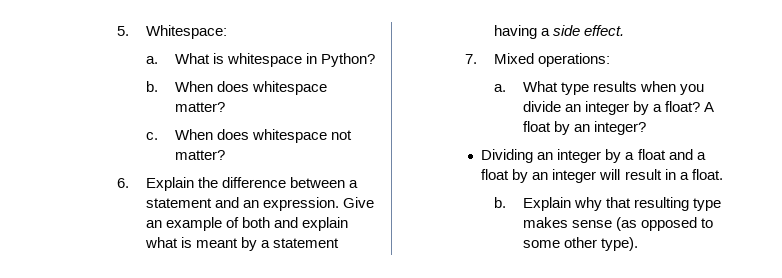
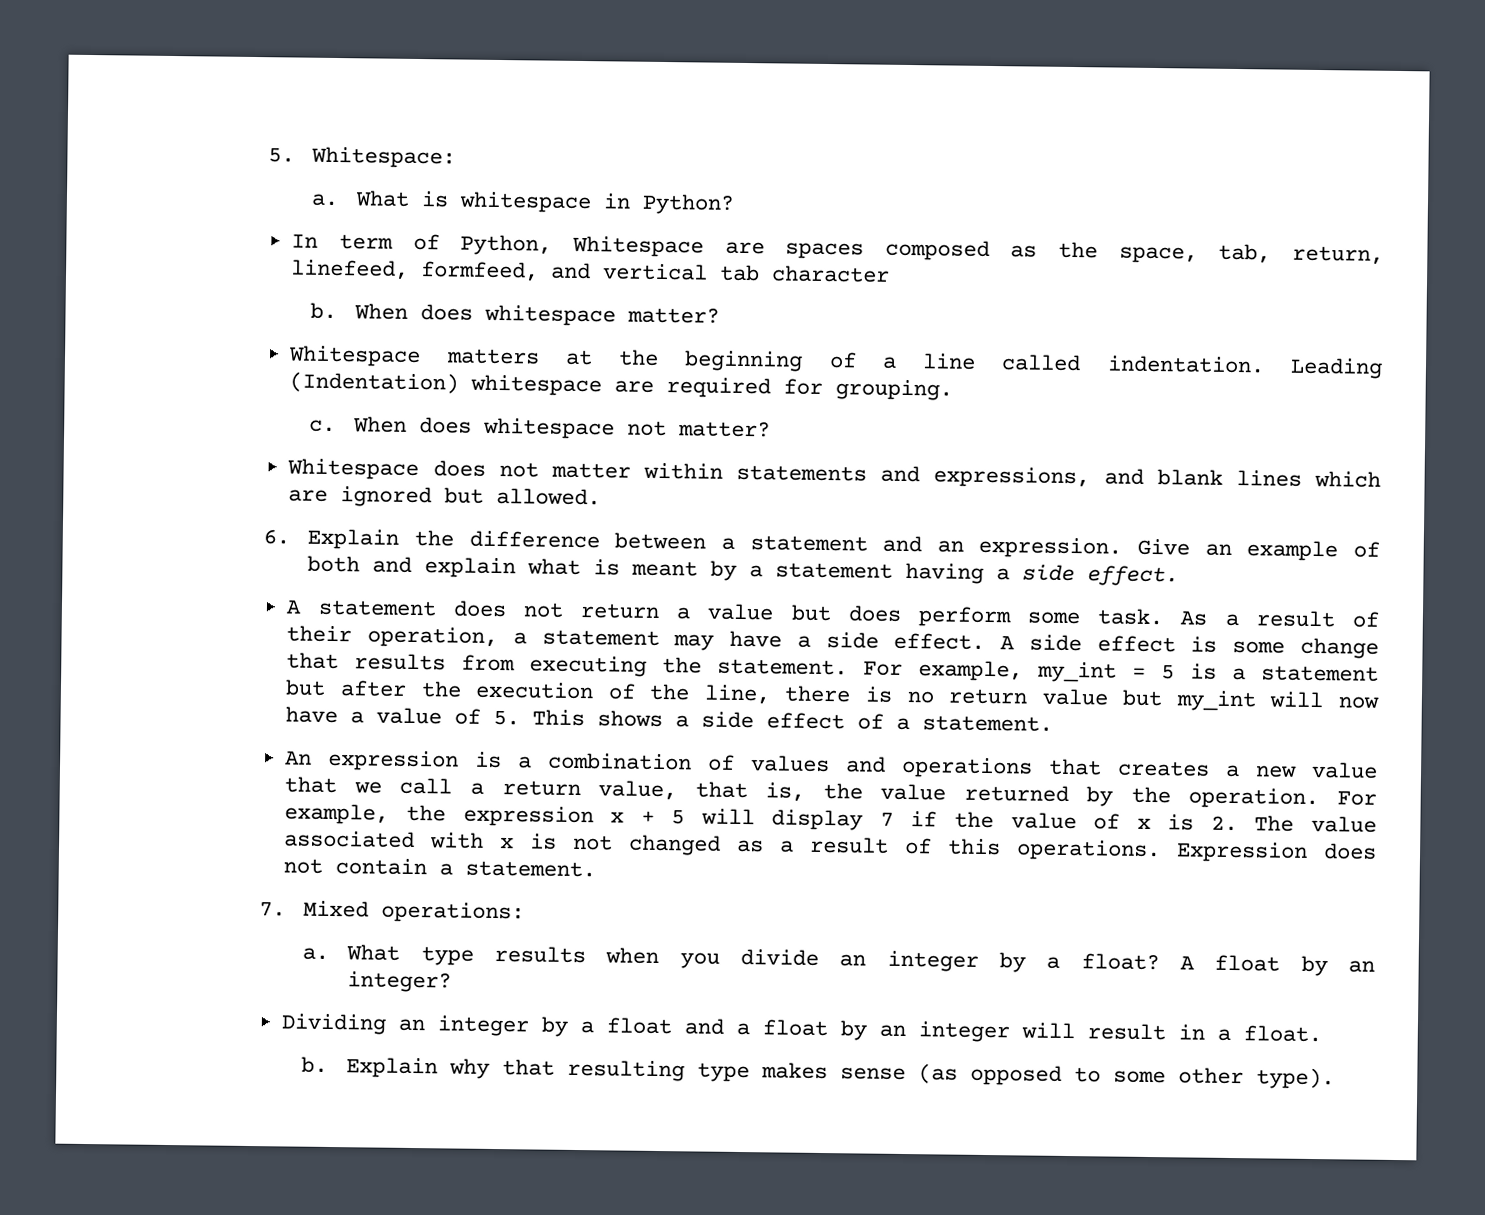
+ In term of Python, Whitespace are spaces composed as the space, tab, return, linefeed, formfeed, and vertical tab character
+ Whitespace matters at the beginning of a line called indentation. Leading (Indentation) whitespace are required for grouping.
+ Whitespace does not matter within statements and expressions, and blank lines which are ignored but allowed.
+ A statement does not return a value but does perform some task. As a result of their operation, a statement may have a side effect. A side effect is some change that results from executing the statement. For example, my_int = 5 is a statement but after the execution of the line, there is no return value but my_int will now have a value of 5. This shows a side effect of a statement.
+ An expression is a combination of values and operations that creates a new value that we call a return value, that is, the value returned by the operation. For example, the expression x + 5 will display 7 if the value of x is 2. The value associated with x is not changed as a result of this operations. Expression does not contain a statement.

